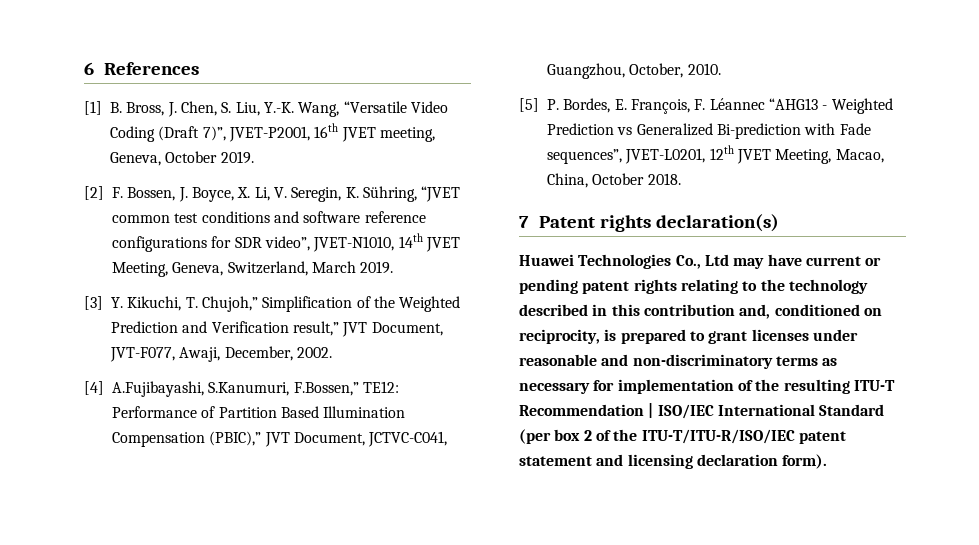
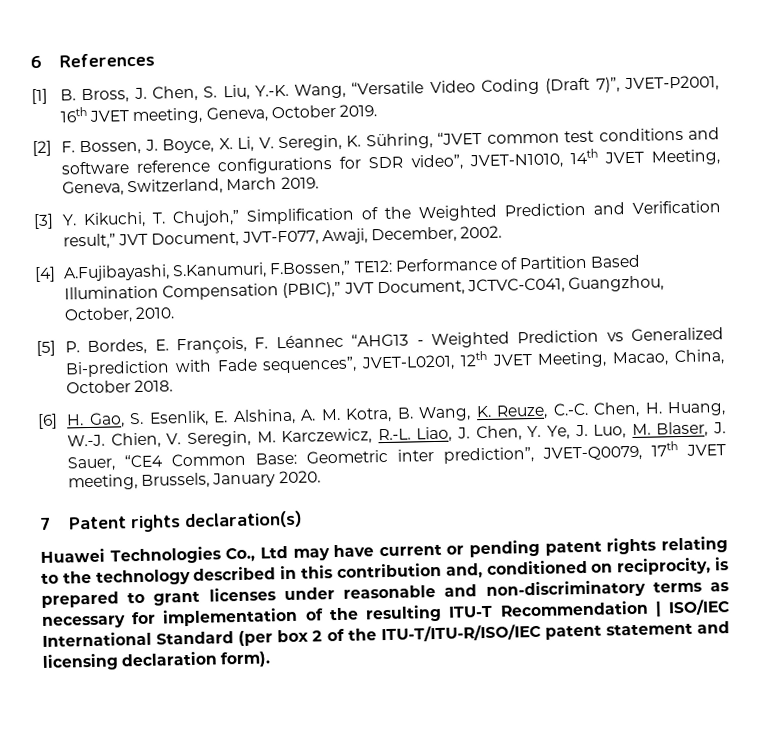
+ [6] H. Gao, S. Esenlik, E. Alshina, A. M. Kotra, B. Wang, K. Reuze, C.-C. Chen, H. Huang, W.-J. Chien, V. Seregin, M. Karczewicz, R.-L. Liao, J. Chen, Y. Ye, J. Luo, M. Blaser, J. Sauer, “CE4 Common Base: Geometric inter prediction”, JVET-Q0079, 17th JVET meeting, Brussels, January 2020.

